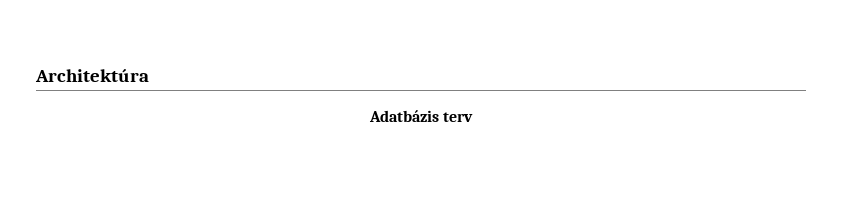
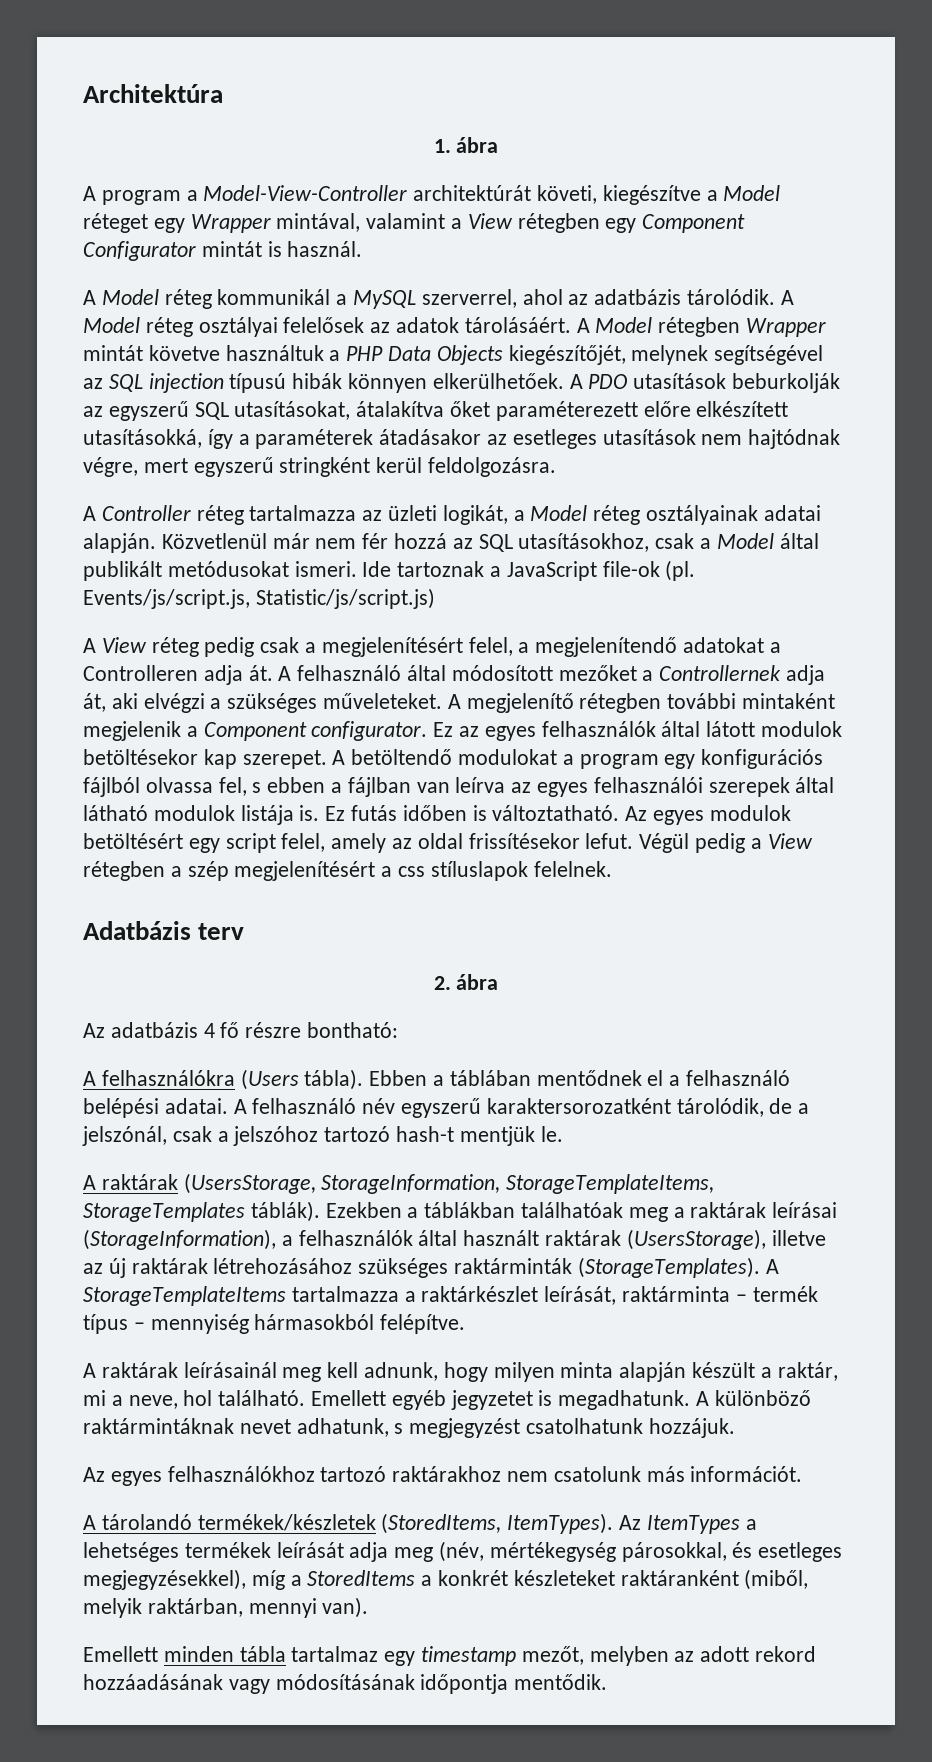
+ 1. ábra
+ A program a Model-View-Controller architektúrát követi, kiegészítve a Model réteget egy Wrapper mintával, valamint a View rétegben egy Component Configurator mintát is használ.
+ A Model réteg kommunikál a MySQL szerverrel, ahol az adatbázis tárolódik. A Model réteg osztályai felelősek az adatok tárolásáért. A Model rétegben Wrapper mintát követve használtuk a PHP Data Objects kiegészítőjét, melynek segítségével az SQL injection típusú hibák könnyen elkerülhetőek. A PDO utasítások beburkolják az egyszerű SQL utasításokat, átalakítva őket paraméterezett előre elkészített utasításokká, így a paraméterek átadásakor az esetleges utasítások nem hajtódnak végre, mert egyszerű stringként kerül feldolgozásra.
+ A Controller réteg tartalmazza az üzleti logikát, a Model réteg osztályainak adatai alapján. Közvetlenül már nem fér hozzá az SQL utasításokhoz, csak a Model által publikált metódusokat ismeri. Ide tartoznak a JavaScript file-ok (pl. Events/js/script.js, Statistic/js/script.js)
+ A View réteg pedig csak a megjelenítésért felel, a megjelenítendő adatokat a Controlleren adja át. A felhasználó által módosított mezőket a Controllernek adja át, aki elvégzi a szükséges műveleteket. A megjelenítő rétegben további mintaként megjelenik a Component configurator. Ez az egyes felhasználók által látott modulok betöltésekor kap szerepet. A betöltendő modulokat a program egy konfigurációs fájlból olvassa fel, s ebben a fájlban van leírva az egyes felhasználói szerepek által látható modulok listája is. Ez futás időben is változtatható. Az egyes modulok betöltésért egy script felel, amely az oldal frissítésekor lefut. Végül pedig a View rétegben a szép megjelenítésért a css stíluslapok felelnek.
  Adatbázis terv
+ 2. ábra
+ Az adatbázis 4 fő részre bontható:
+ A felhasználókra (Users tábla). Ebben a táblában mentődnek el a felhasználó belépési adatai. A felhasználó név egyszerű karaktersorozatként tárolódik, de a jelszónál, csak a jelszóhoz tartozó hash-t mentjük le.
+ A raktárak (UsersStorage, StorageInformation, StorageTemplateItems, StorageTemplates táblák). Ezekben a táblákban találhatóak meg a raktárak leírásai (StorageInformation), a felhasználók által használt raktárak (UsersStorage), illetve az új raktárak létrehozásához szükséges raktárminták (StorageTemplates). A StorageTemplateItems tartalmazza a raktárkészlet leírását, raktárminta – termék típus – mennyiség hármasokból felépítve.
+ A raktárak leírásainál meg kell adnunk, hogy milyen minta alapján készült a raktár, mi a neve, hol található. Emellett egyéb jegyzetet is megadhatunk. A különböző raktármintáknak nevet adhatunk, s megjegyzést csatolhatunk hozzájuk.
+ Az egyes felhasználókhoz tartozó raktárakhoz nem csatolunk más információt.
+ A tárolandó termékek/készletek (StoredItems, ItemTypes). Az ItemTypes a lehetséges termékek leírását adja meg (név, mértékegység párosokkal, és esetleges megjegyzésekkel), míg a StoredItems a konkrét készleteket raktáranként (miből, melyik raktárban, mennyi van).
+ Emellett minden tábla tartalmaz egy timestamp mezőt, melyben az adott rekord hozzáadásának vagy módosításának időpontja mentődik.

